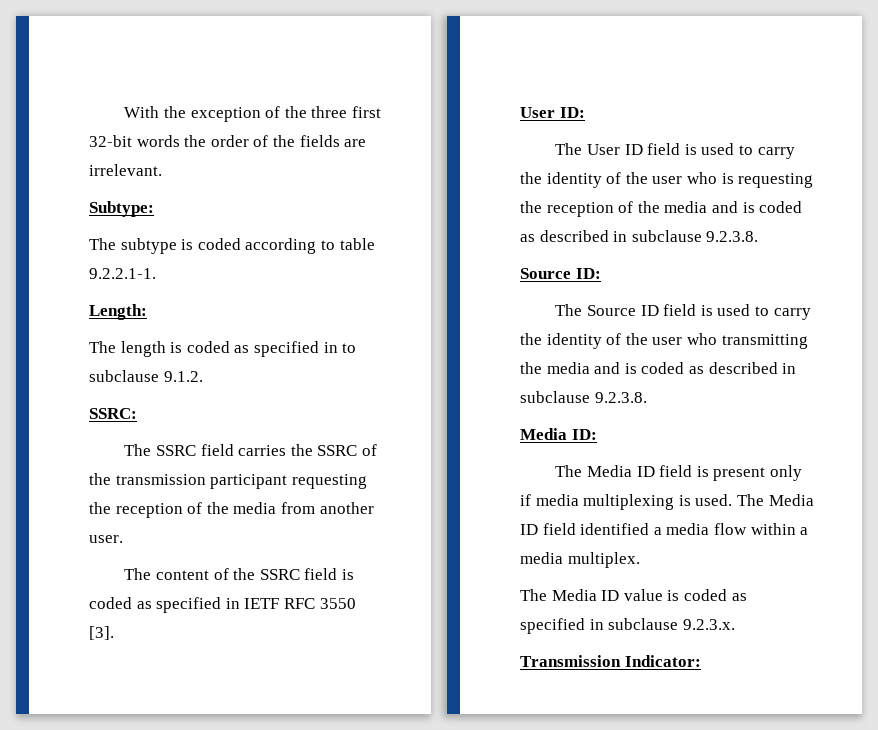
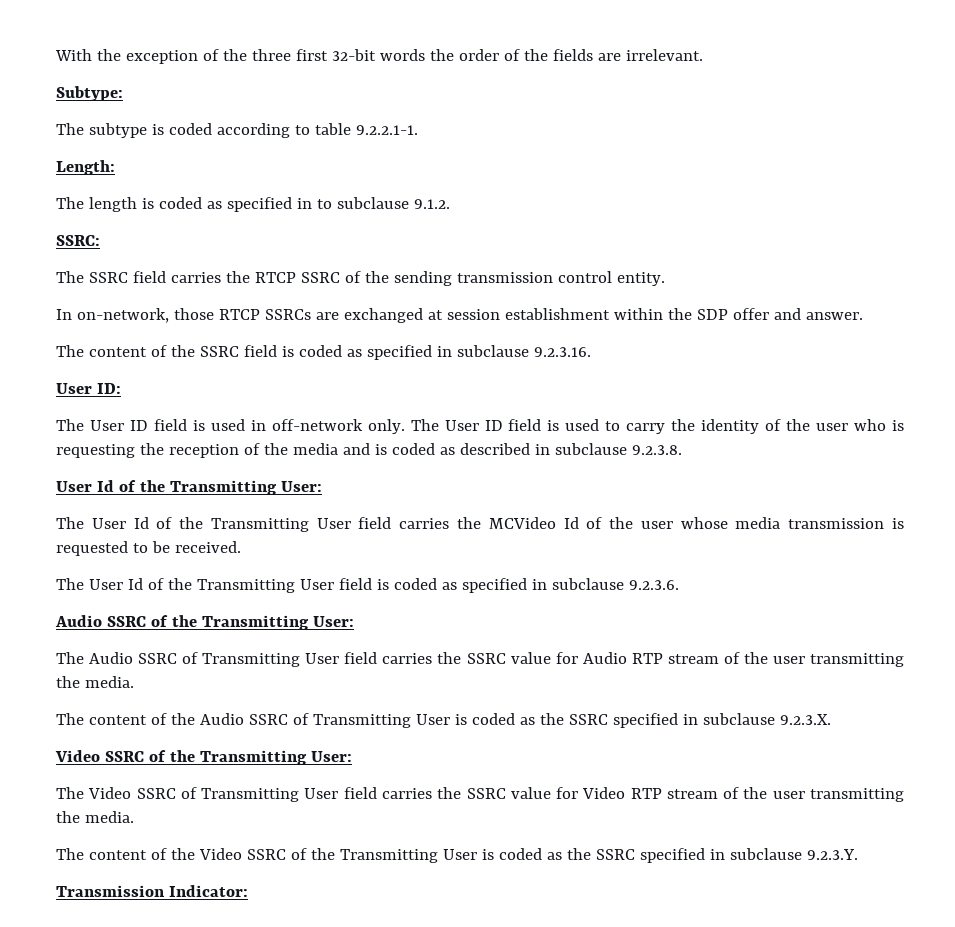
- The SSRC field carries the SSRC of the transmission participant requesting the reception of the media from another user.
+ The SSRC field carries the RTCP SSRC of the sending transmission control entity.
+ In on-network, those RTCP SSRCs are exchanged at session establishment within the SDP offer and answer.
- The content of the SSRC field is coded as specified in IETF RFC 3550 [3].
+ The content of the SSRC field is coded as specified in subclause 9.2.3.16.
- The User ID field is used to carry the identity of the user who is requesting the reception of the media and is coded as described in subclause 9.2.3.8.
+ The User ID field is used in off-network only. The User ID field is used to carry the identity of the user who is requesting the reception of the media and is coded as described in subclause 9.2.3.8.
- Source ID:
- The Source ID field is used to carry the identity of the user who transmitting the media and is coded as described in subclause 9.2.3.8.
- Media ID:
- The Media ID field is present only if media multiplexing is used. The Media ID field identified a media flow within a media multiplex.
- The Media ID value is coded as specified in subclause 9.2.3.x.
+ User Id of the Transmitting User:
+ The User Id of the Transmitting User field carries the MCVideo Id of the user whose media transmission is requested to be received.
+ The User Id of the Transmitting User field is coded as specified in subclause 9.2.3.6.
+ Audio SSRC of the Transmitting User:
+ The Audio SSRC of Transmitting User field carries the SSRC value for Audio RTP stream of the user transmitting the media.
+ The content of the Audio SSRC of Transmitting User is coded as the SSRC specified in subclause 9.2.3.X.
+ Video SSRC of the Transmitting User:
+ The Video SSRC of Transmitting User field carries the SSRC value for Video RTP stream of the user transmitting the media.
+ The content of the Video SSRC of the Transmitting User is coded as the SSRC specified in subclause 9.2.3.Y.

